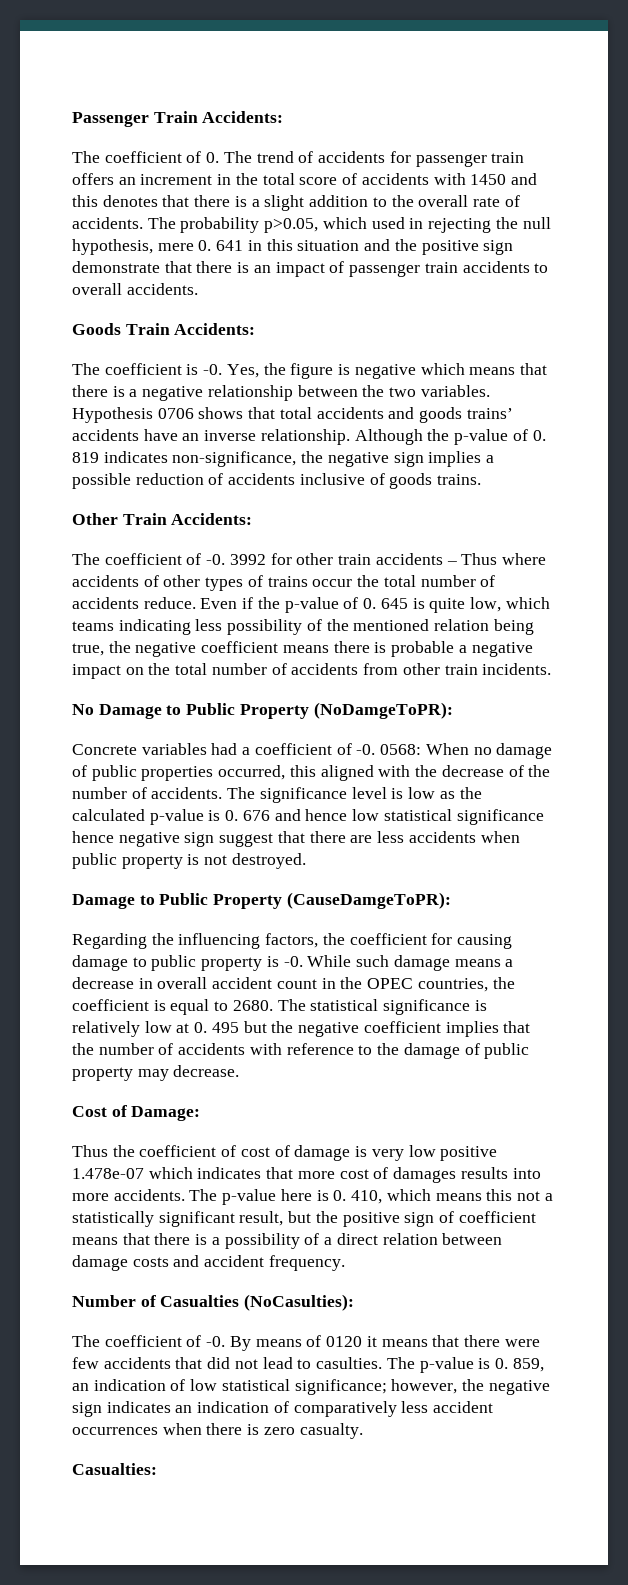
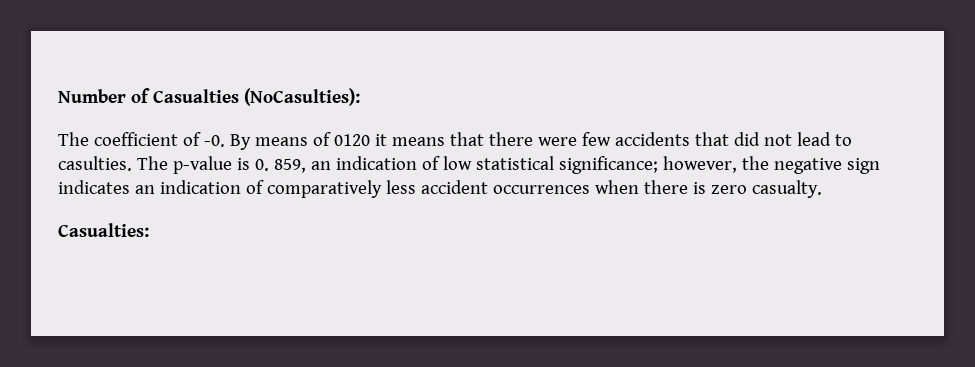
- Passenger Train Accidents:
- The coefficient of 0. The trend of accidents for passenger train offers an increment in the total score of accidents with 1450 and this denotes that there is a slight addition to the overall rate of accidents. The probability p>0.05, which used in rejecting the null hypothesis, mere 0. 641 in this situation and the positive sign demonstrate that there is an impact of passenger train accidents to overall accidents.
- Goods Train Accidents:
- The coefficient is -0. Yes, the figure is negative which means that there is a negative relationship between the two variables. Hypothesis 0706 shows that total accidents and goods trains’ accidents have an inverse relationship. Although the p-value of 0. 819 indicates non-significance, the negative sign implies a possible reduction of accidents inclusive of goods trains.
- Other Train Accidents:
- The coefficient of -0. 3992 for other train accidents – Thus where accidents of other types of trains occur the total number of accidents reduce. Even if the p-value of 0. 645 is quite low, which teams indicating less possibility of the mentioned relation being true, the negative coefficient means there is probable a negative impact on the total number of accidents from other train incidents.
- No Damage to Public Property (NoDamgeToPR):
- Concrete variables had a coefficient of -0. 0568: When no damage of public properties occurred, this aligned with the decrease of the number of accidents. The significance level is low as the calculated p-value is 0. 676 and hence low statistical significance hence negative sign suggest that there are less accidents when public property is not destroyed.
- Damage to Public Property (CauseDamgeToPR):
- Regarding the influencing factors, the coefficient for causing damage to public property is -0. While such damage means a decrease in overall accident count in the OPEC countries, the coefficient is equal to 2680. The statistical significance is relatively low at 0. 495 but the negative coefficient implies that the number of accidents with reference to the damage of public property may decrease.
- Cost of Damage:
- Thus the coefficient of cost of damage is very low positive 1.478e-07 which indicates that more cost of damages results into more accidents. The p-value here is 0. 410, which means this not a statistically significant result, but the positive sign of coefficient means that there is a possibility of a direct relation between damage costs and accident frequency.

